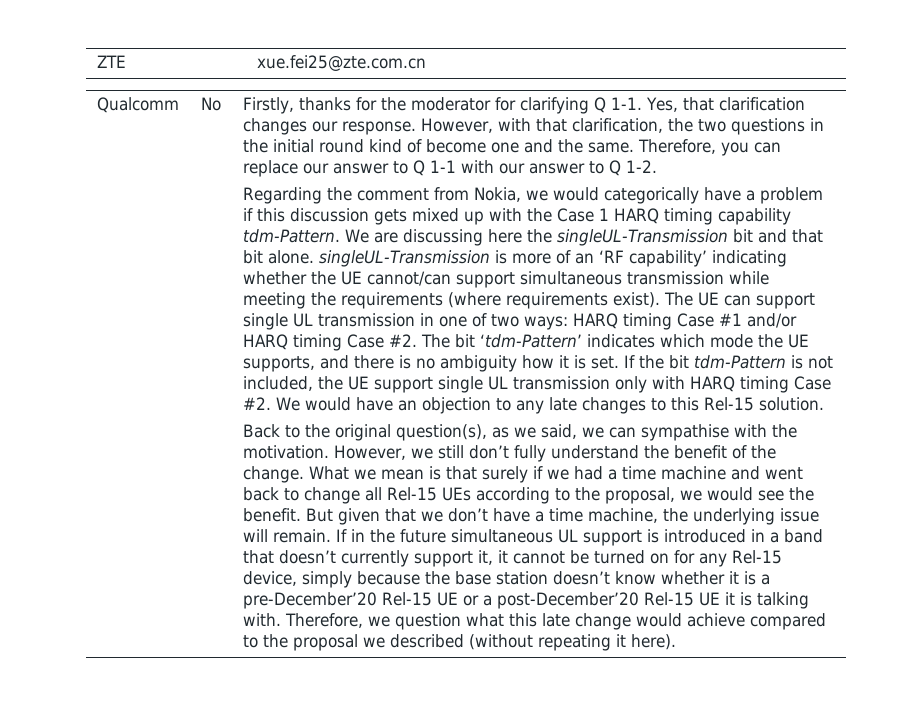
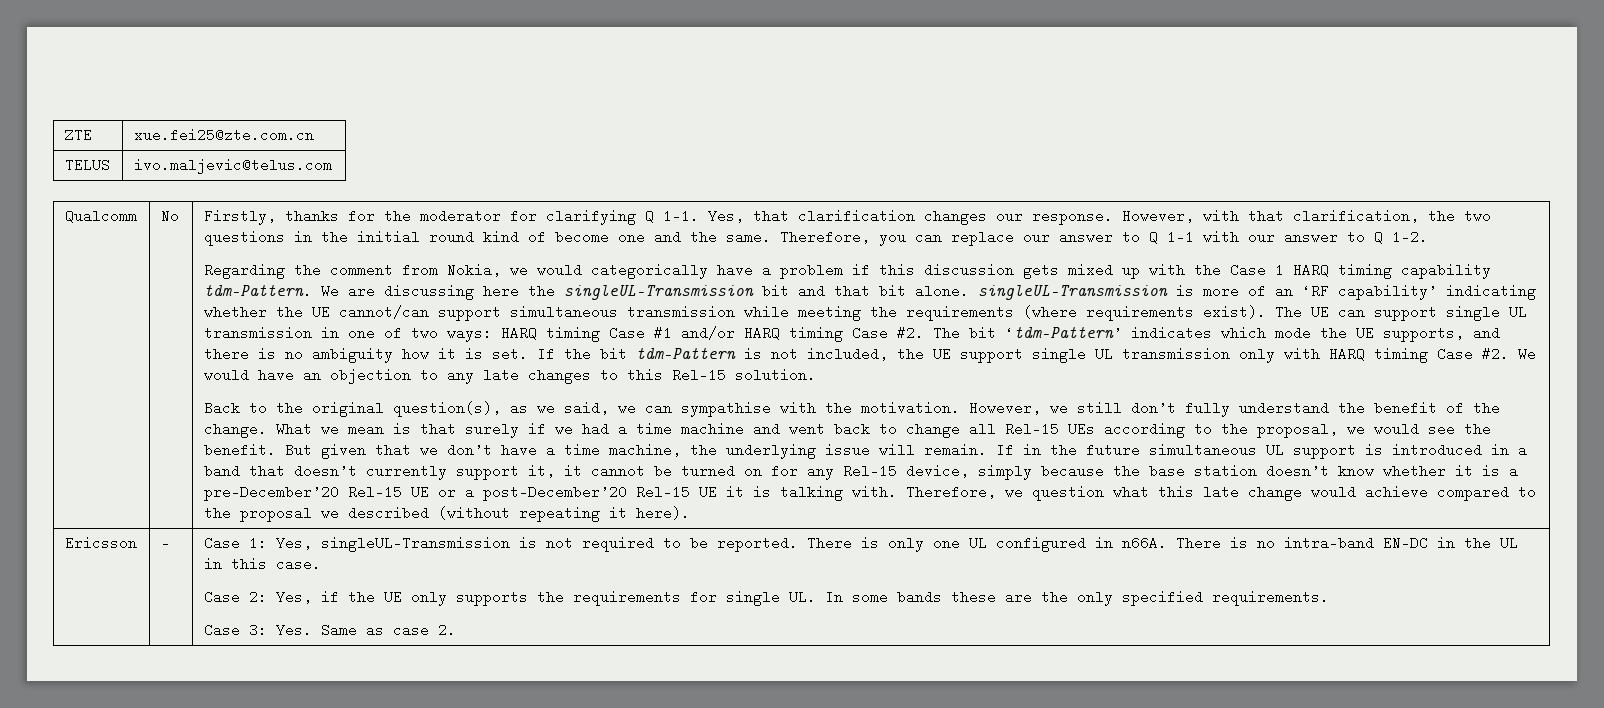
+ TELUS | ivo.maljevic@telus.com
+ Ericsson | - | Case 1: Yes, singleUL-Transmission is not required to be reported. There is only one UL configured in n66A. There is no intra-band EN-DC in the UL in this case.
+ Case 2: Yes, if the UE only supports the requirements for single UL. In some bands these are the only specified requirements.
+ Case 3: Yes. Same as case 2.

